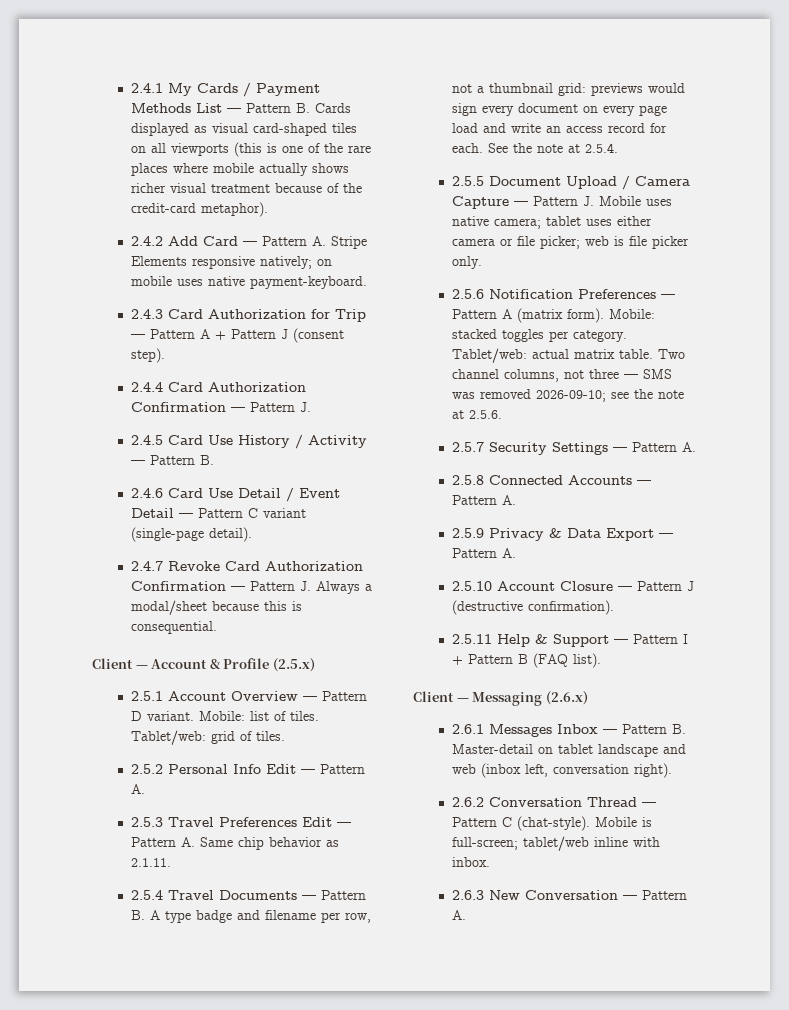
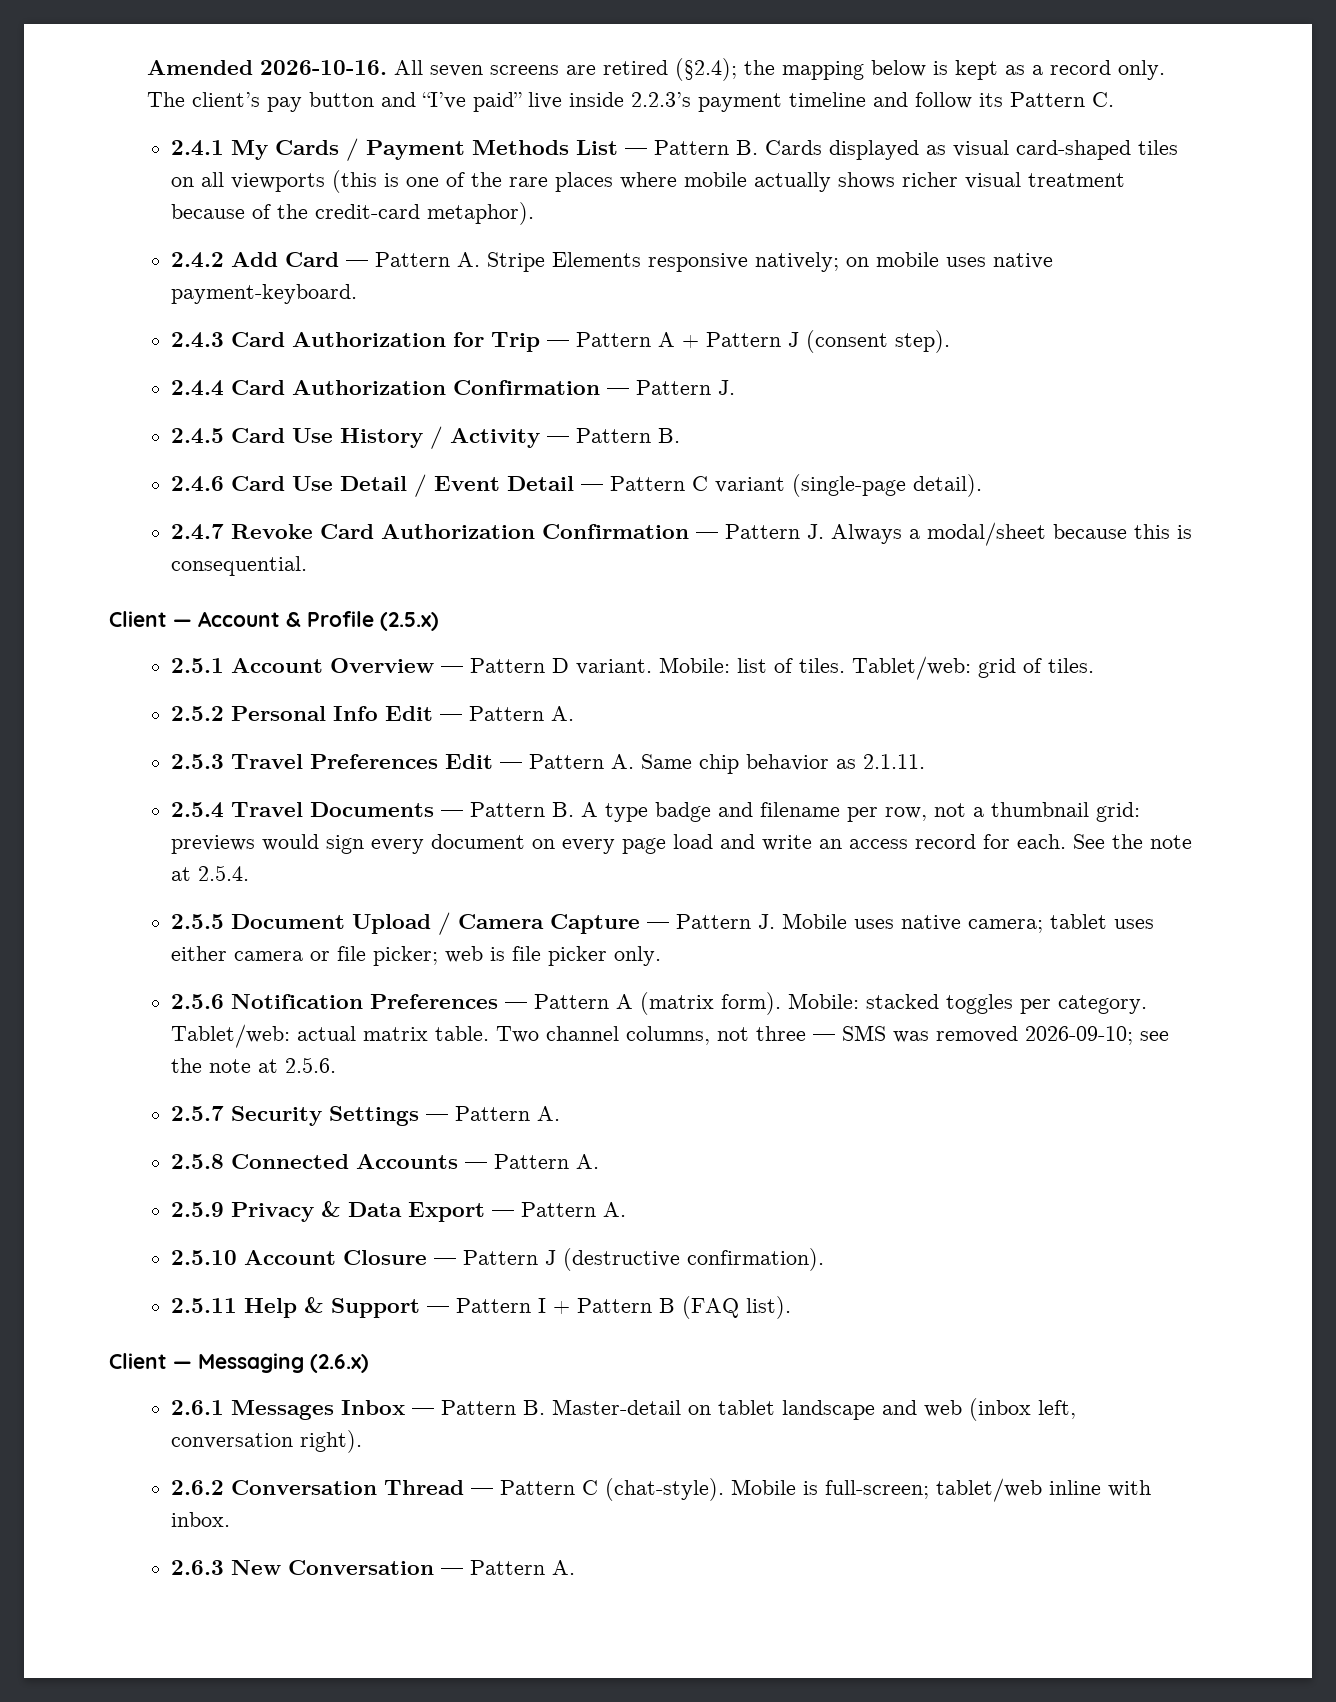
+ Amended 2026-10-16. All seven screens are retired (§2.4); the mapping below is kept as a record only. The client’s pay button and “I’ve paid” live inside 2.2.3’s payment timeline and follow its Pattern C.

